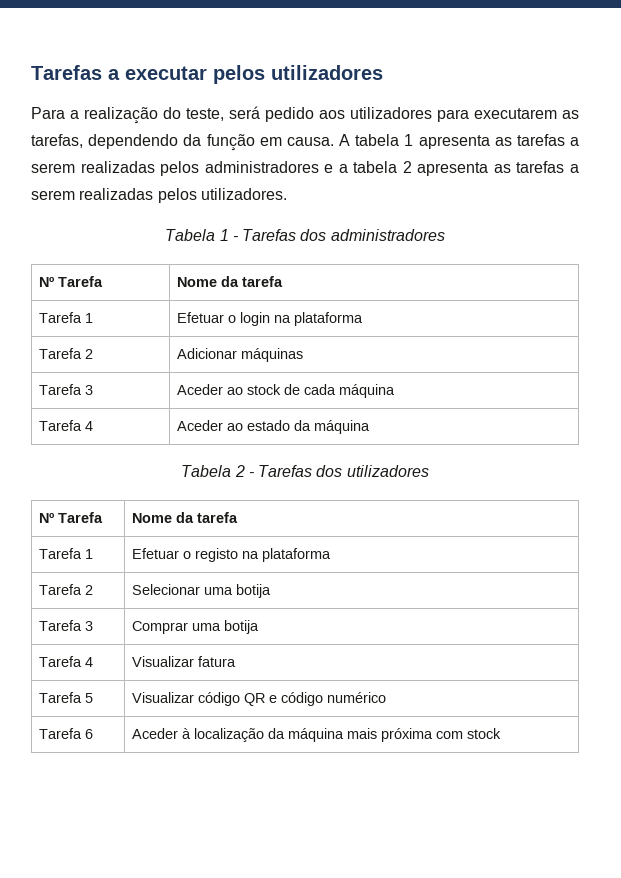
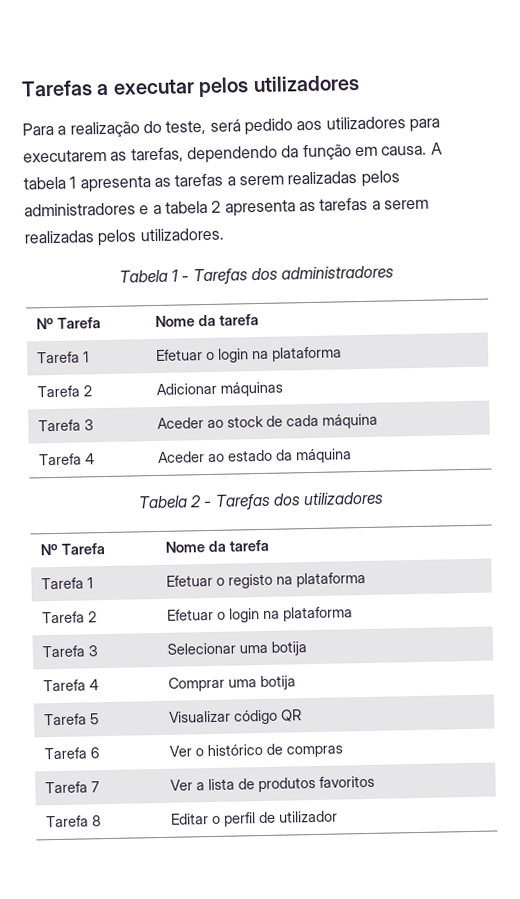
- Tarefa 2 | Selecionar uma botija
- Tarefa 3 | Comprar uma botija
+ Tarefa 2 | Efetuar o login na plataforma
+ Tarefa 3 | Selecionar uma botija
- Tarefa 4 | Visualizar fatura
+ Tarefa 4 | Comprar uma botija
- Tarefa 5 | Visualizar código QR e código numérico
+ Tarefa 5 | Visualizar código QR
- Tarefa 6 | Aceder à localização da máquina mais próxima com stock
+ Tarefa 6 | Ver o histórico de compras
+ Tarefa 7 | Ver a lista de produtos favoritos
+ Tarefa 8 | Editar o perfil de utilizador

